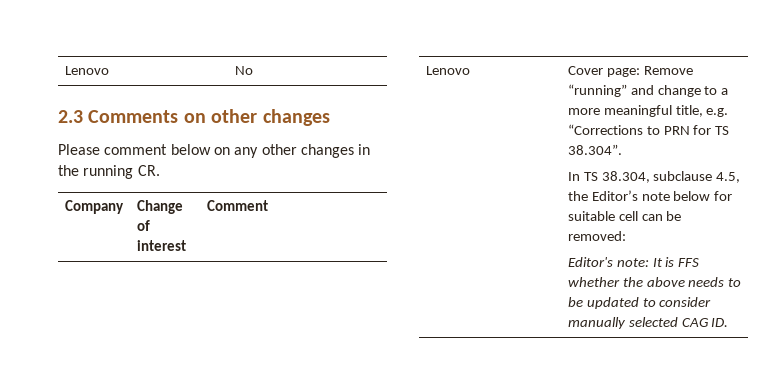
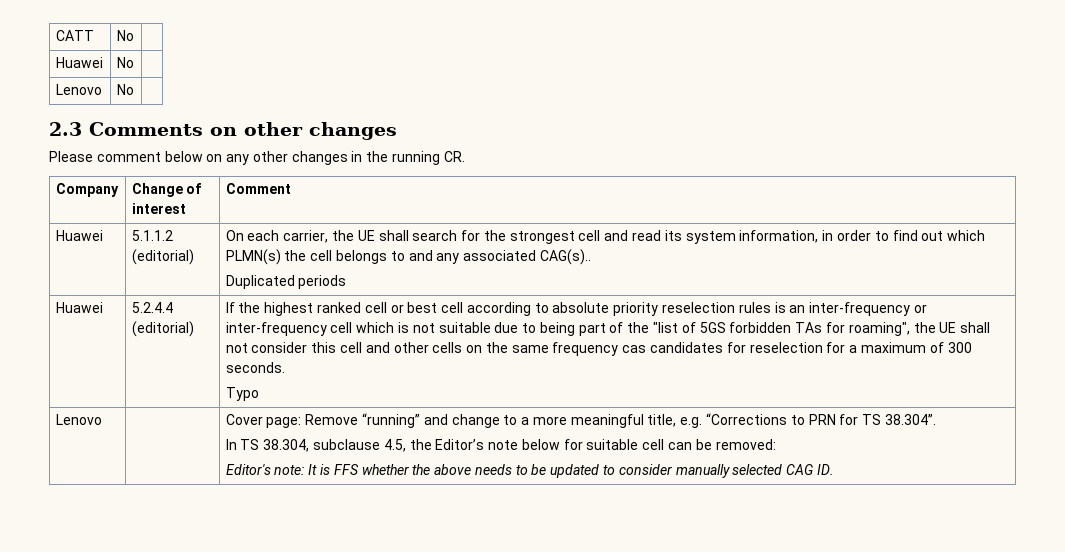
+ CATT | No |
+ Huawei | No |
+ Huawei | 5.1.1.2 (editorial) | On each carrier, the UE shall search for the strongest cell and read its system information, in order to find out which PLMN(s) the cell belongs to and any associated CAG(s)..
+ Duplicated periods
+ Huawei | 5.2.4.4 (editorial) | If the highest ranked cell or best cell according to absolute priority reselection rules is an inter-frequency or inter-frequency cell which is not suitable due to being part of the "list of 5GS forbidden TAs for roaming", the UE shall not consider this cell and other cells on the same frequency cas candidates for reselection for a maximum of 300 seconds.
+ Typo

